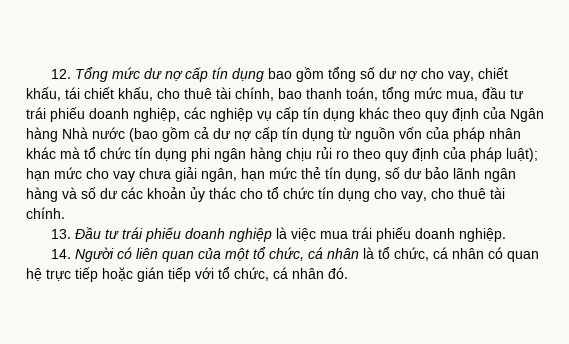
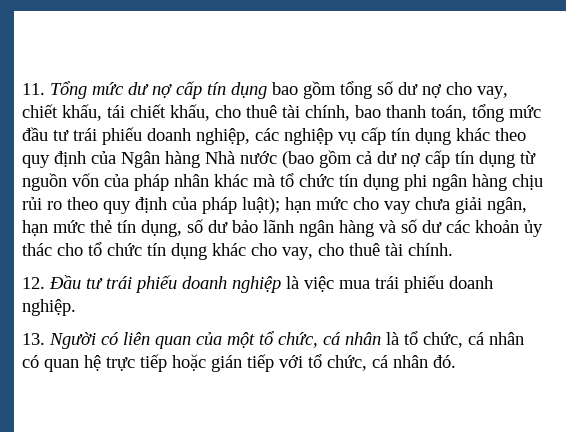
- 12. Tổng mức dư nợ cấp tín dụng bao gồm tổng số dư nợ cho vay, chiết khấu, tái chiết khấu, cho thuê tài chính, bao thanh toán, tổng mức mua, đầu tư trái phiếu doanh nghiệp, các nghiệp vụ cấp tín dụng khác theo quy định của Ngân hàng Nhà nước (bao gồm cả dư nợ cấp tín dụng từ nguồn vốn của pháp nhân khác mà tổ chức tín dụng phi ngân hàng chịu rủi ro theo quy định của pháp luật);
+ 11. Tổng mức dư nợ cấp tín dụng bao gồm tổng số dư nợ cho vay, chiết khấu, tái chiết khấu, cho thuê tài chính, bao thanh toán, tổng mức đầu tư trái phiếu doanh nghiệp, các nghiệp vụ cấp tín dụng khác theo quy định của Ngân hàng Nhà nước (bao gồm cả dư nợ cấp tín dụng từ nguồn vốn của pháp nhân khác mà tổ chức tín dụng phi ngân hàng chịu rủi ro theo quy định của pháp luật);
- hạn mức cho vay chưa giải ngân, hạn mức thẻ tín dụng, số dư bảo lãnh ngân hàng và số dư các khoản ủy thác cho tổ chức tín dụng cho vay, cho thuê tài chính.
+ hạn mức cho vay chưa giải ngân, hạn mức thẻ tín dụng, số dư bảo lãnh ngân hàng và số dư các khoản ủy thác cho tổ chức tín dụng khác cho vay, cho thuê tài chính.
- 13. Đầu tư trái phiếu doanh nghiệp là việc mua trái phiếu doanh nghiệp.
+ 12. Đầu tư trái phiếu doanh nghiệp là việc mua trái phiếu doanh nghiệp.
- 14. Người có liên quan của một tổ chức, cá nhân là tổ chức, cá nhân có quan hệ trực tiếp hoặc gián tiếp với tổ chức, cá nhân đó.
+ 13. Người có liên quan của một tổ chức, cá nhân là tổ chức, cá nhân có quan hệ trực tiếp hoặc gián tiếp với tổ chức, cá nhân đó.

